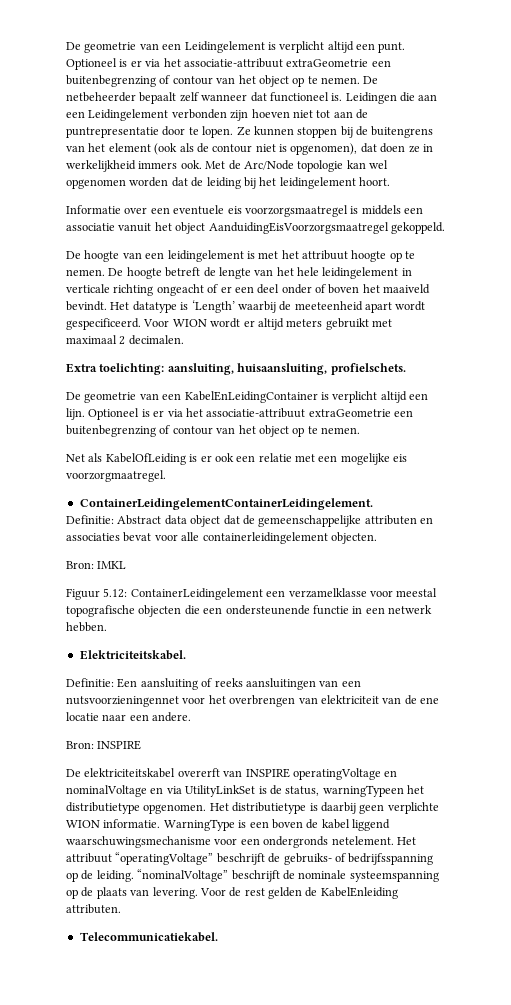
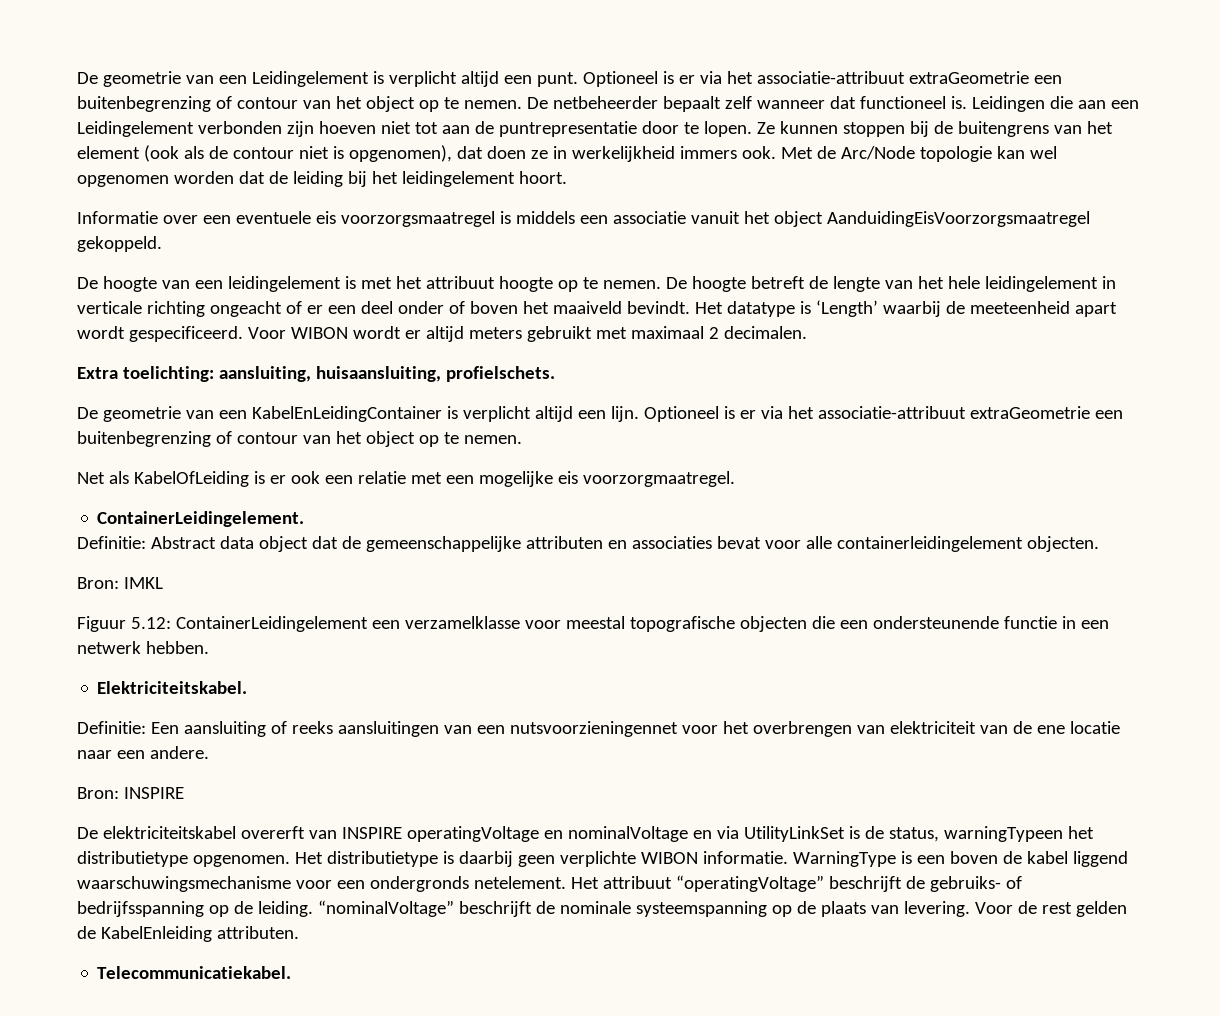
- Voor WION wordt er altijd meters gebruikt met maximaal 2 decimalen.
+ Voor WIBON wordt er altijd meters gebruikt met maximaal 2 decimalen.
- ContainerLeidingelementContainerLeidingelement.
+ ContainerLeidingelement.
- Het distributietype is daarbij geen verplichte WION informatie.
+ Het distributietype is daarbij geen verplichte WIBON informatie.

